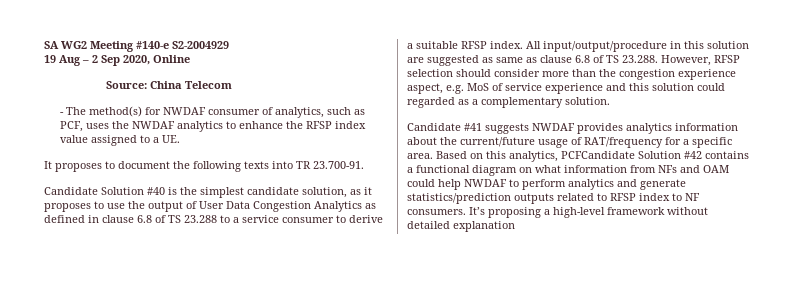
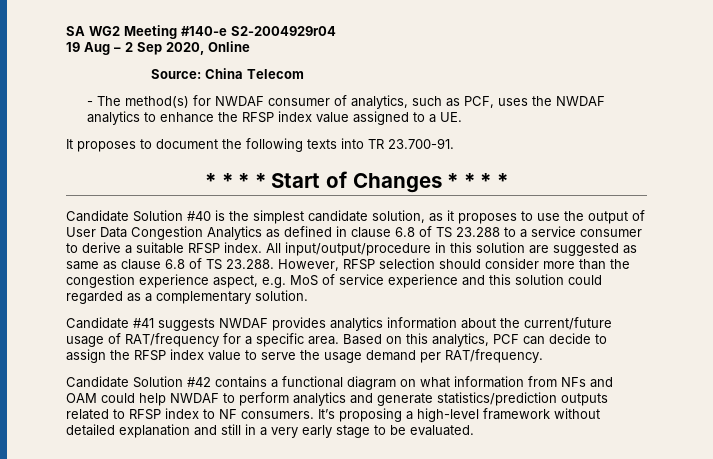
- SA WG2 Meeting #140-e S2-2004929
+ SA WG2 Meeting #140-e S2-2004929r04
+ * * * * Start of Changes * * * *
- Based on this analytics, PCFCandidate Solution #42 contains a functional diagram on what information from NFs and OAM could help NWDAF to perform analytics and generate statistics/prediction outputs related to RFSP index to NF consumers.
+ Based on this analytics, PCF can decide to assign the RFSP index value to serve the usage demand per RAT/frequency.
+ Candidate Solution #42 contains a functional diagram on what information from NFs and OAM could help NWDAF to perform analytics and generate statistics/prediction outputs related to RFSP index to NF consumers.
- It’s proposing a high-level framework without detailed explanation
+ It’s proposing a high-level framework without detailed explanation and still in a very early stage to be evaluated.

